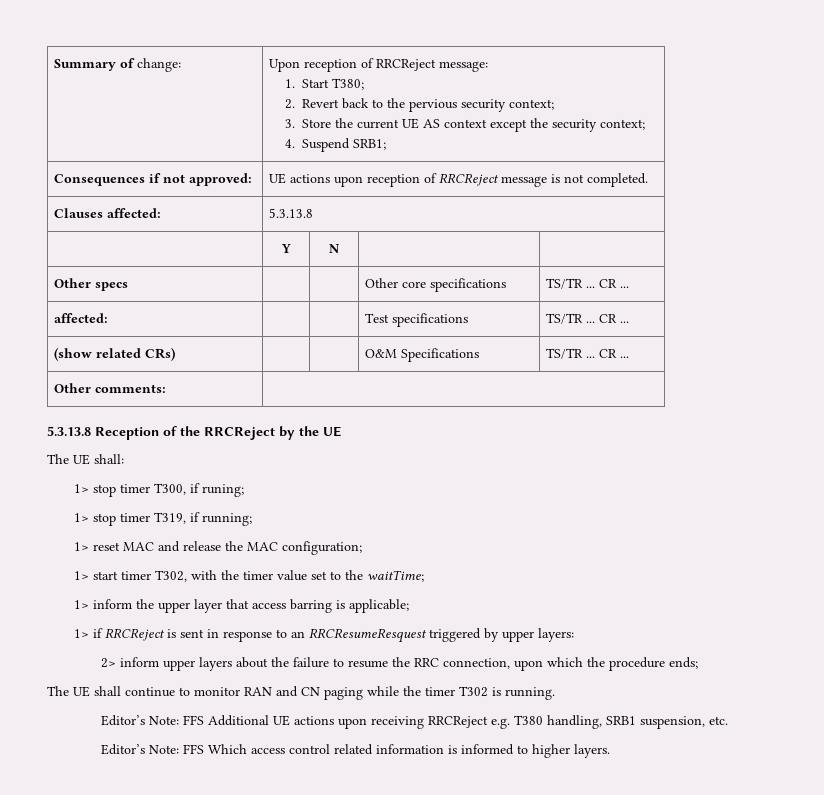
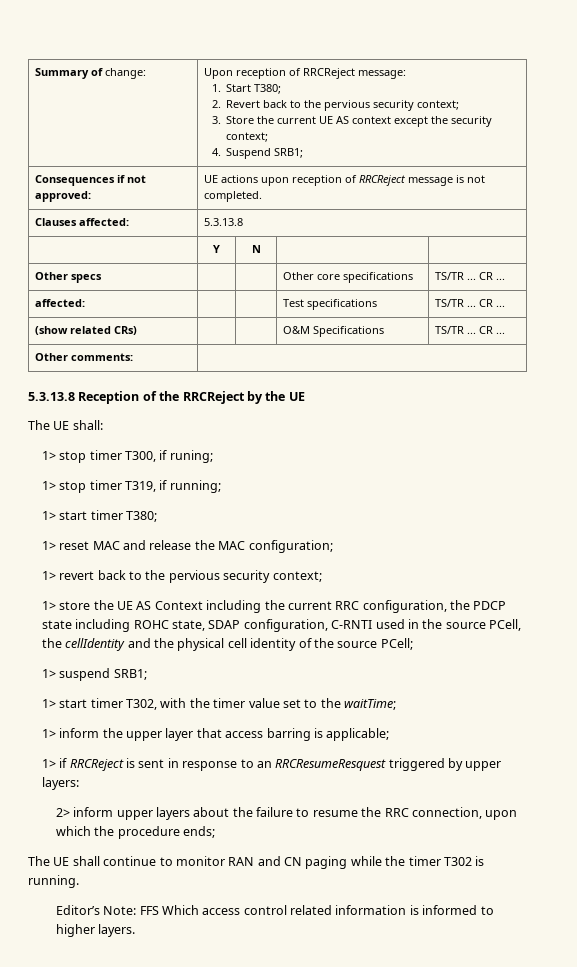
+ 1> start timer T380;
+ 1> revert back to the pervious security context;
+ 1> store the UE AS Context including the current RRC configuration, the PDCP state including ROHC state, SDAP configuration, C-RNTI used in the source PCell, the cellIdentity and the physical cell identity of the source PCell;
+ 1> suspend SRB1;
- Editor’s Note: FFS Additional UE actions upon receiving RRCReject e.g. T380 handling, SRB1 suspension, etc.

